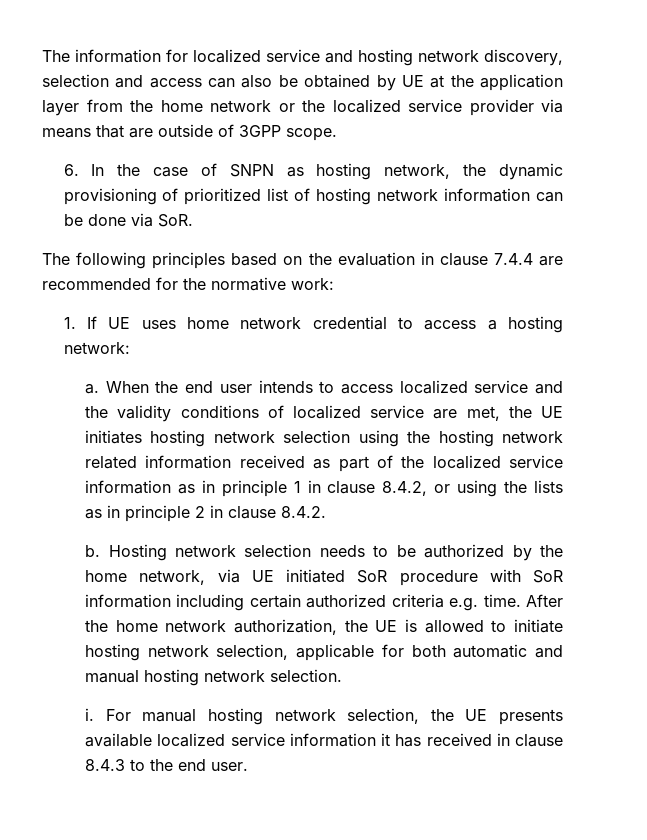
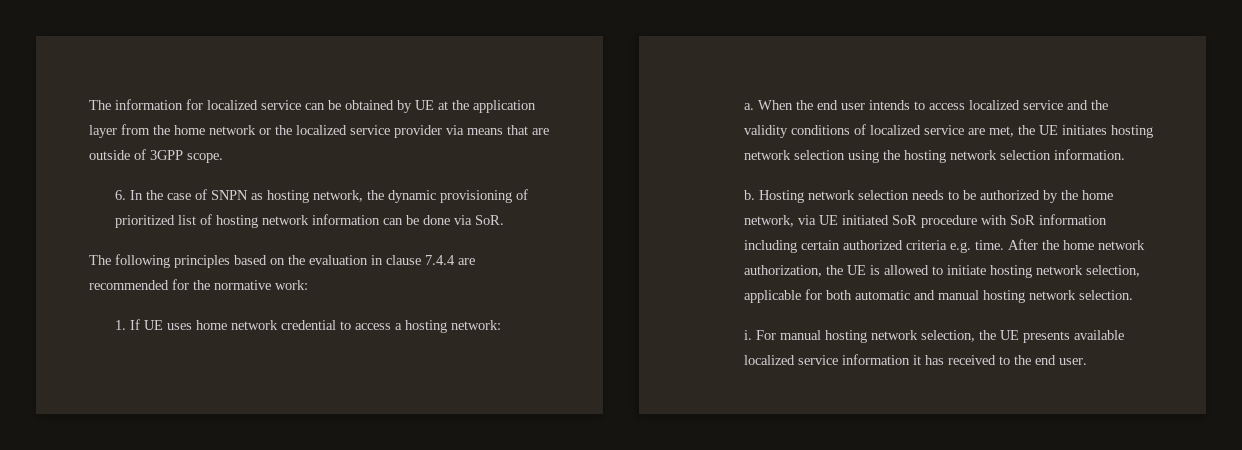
- The information for localized service and hosting network discovery, selection and access can also be obtained by UE at the application layer from the home network or the localized service provider via means that are outside of 3GPP scope.
+ The information for localized service can be obtained by UE at the application layer from the home network or the localized service provider via means that are outside of 3GPP scope.
- When the end user intends to access localized service and the validity conditions of localized service are met, the UE initiates hosting network selection using the hosting network related information received as part of the localized service information as in principle 1 in clause 8.4.2, or using the lists as in principle 2 in clause 8.4.2.
+ When the end user intends to access localized service and the validity conditions of localized service are met, the UE initiates hosting network selection using the hosting network selection information.
- For manual hosting network selection, the UE presents available localized service information it has received in clause 8.4.3 to the end user.
+ For manual hosting network selection, the UE presents available localized service information it has received to the end user.

